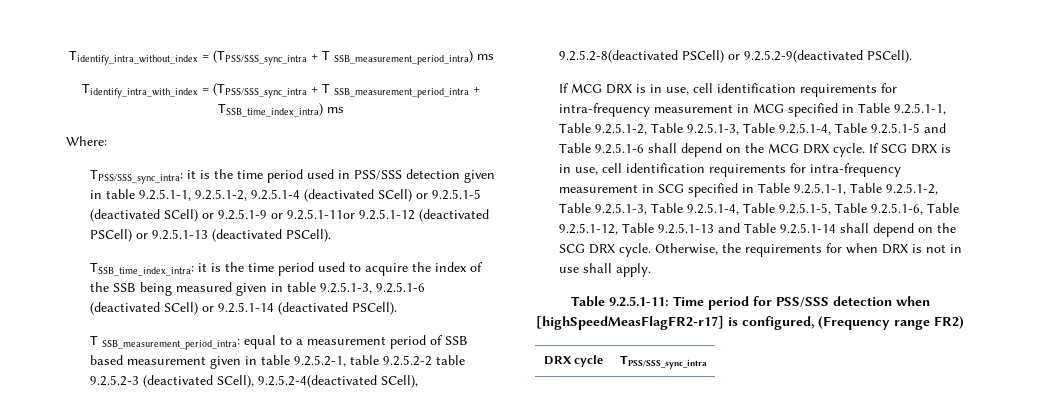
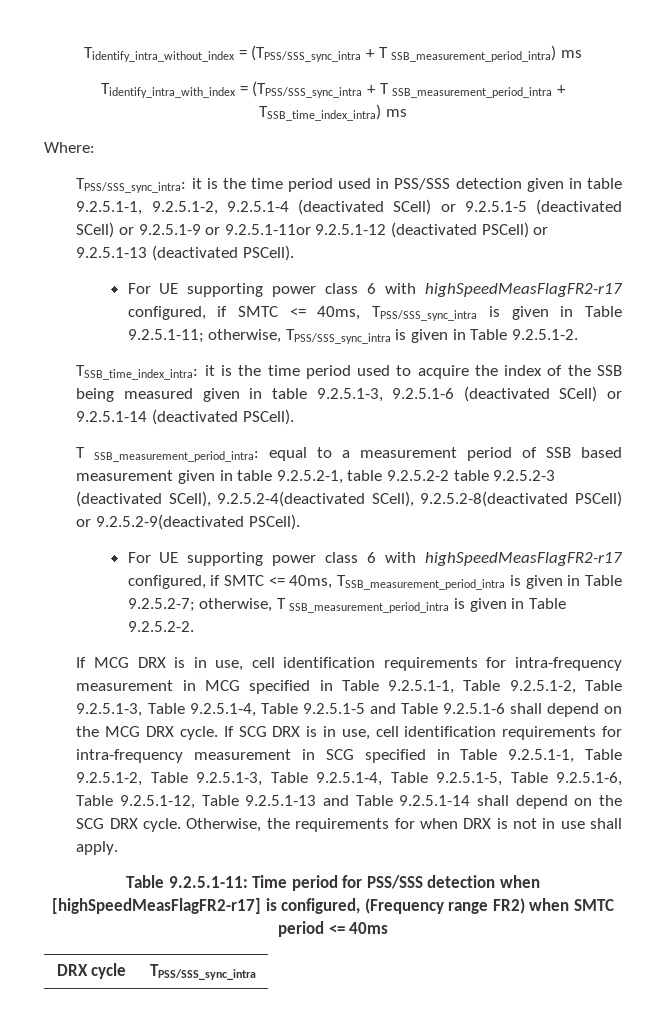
+ For UE supporting power class 6 with highSpeedMeasFlagFR2-r17 configured, if SMTC <= 40ms, TPSS/SSS_sync_intra is given in Table 9.2.5.1-11; otherwise, TPSS/SSS_sync_intra is given in Table 9.2.5.1-2.
+ For UE supporting power class 6 with highSpeedMeasFlagFR2-r17 configured, if SMTC <= 40ms, TSSB_measurement_period_intra is given in Table 9.2.5.2-7; otherwise, T SSB_measurement_period_intra is given in Table 9.2.5.2-2.
- Table 9.2.5.1-11: Time period for PSS/SSS detection when [highSpeedMeasFlagFR2-r17] is configured, (Frequency range FR2)
+ Table 9.2.5.1-11: Time period for PSS/SSS detection when [highSpeedMeasFlagFR2-r17] is configured, (Frequency range FR2) when SMTC period <= 40ms

